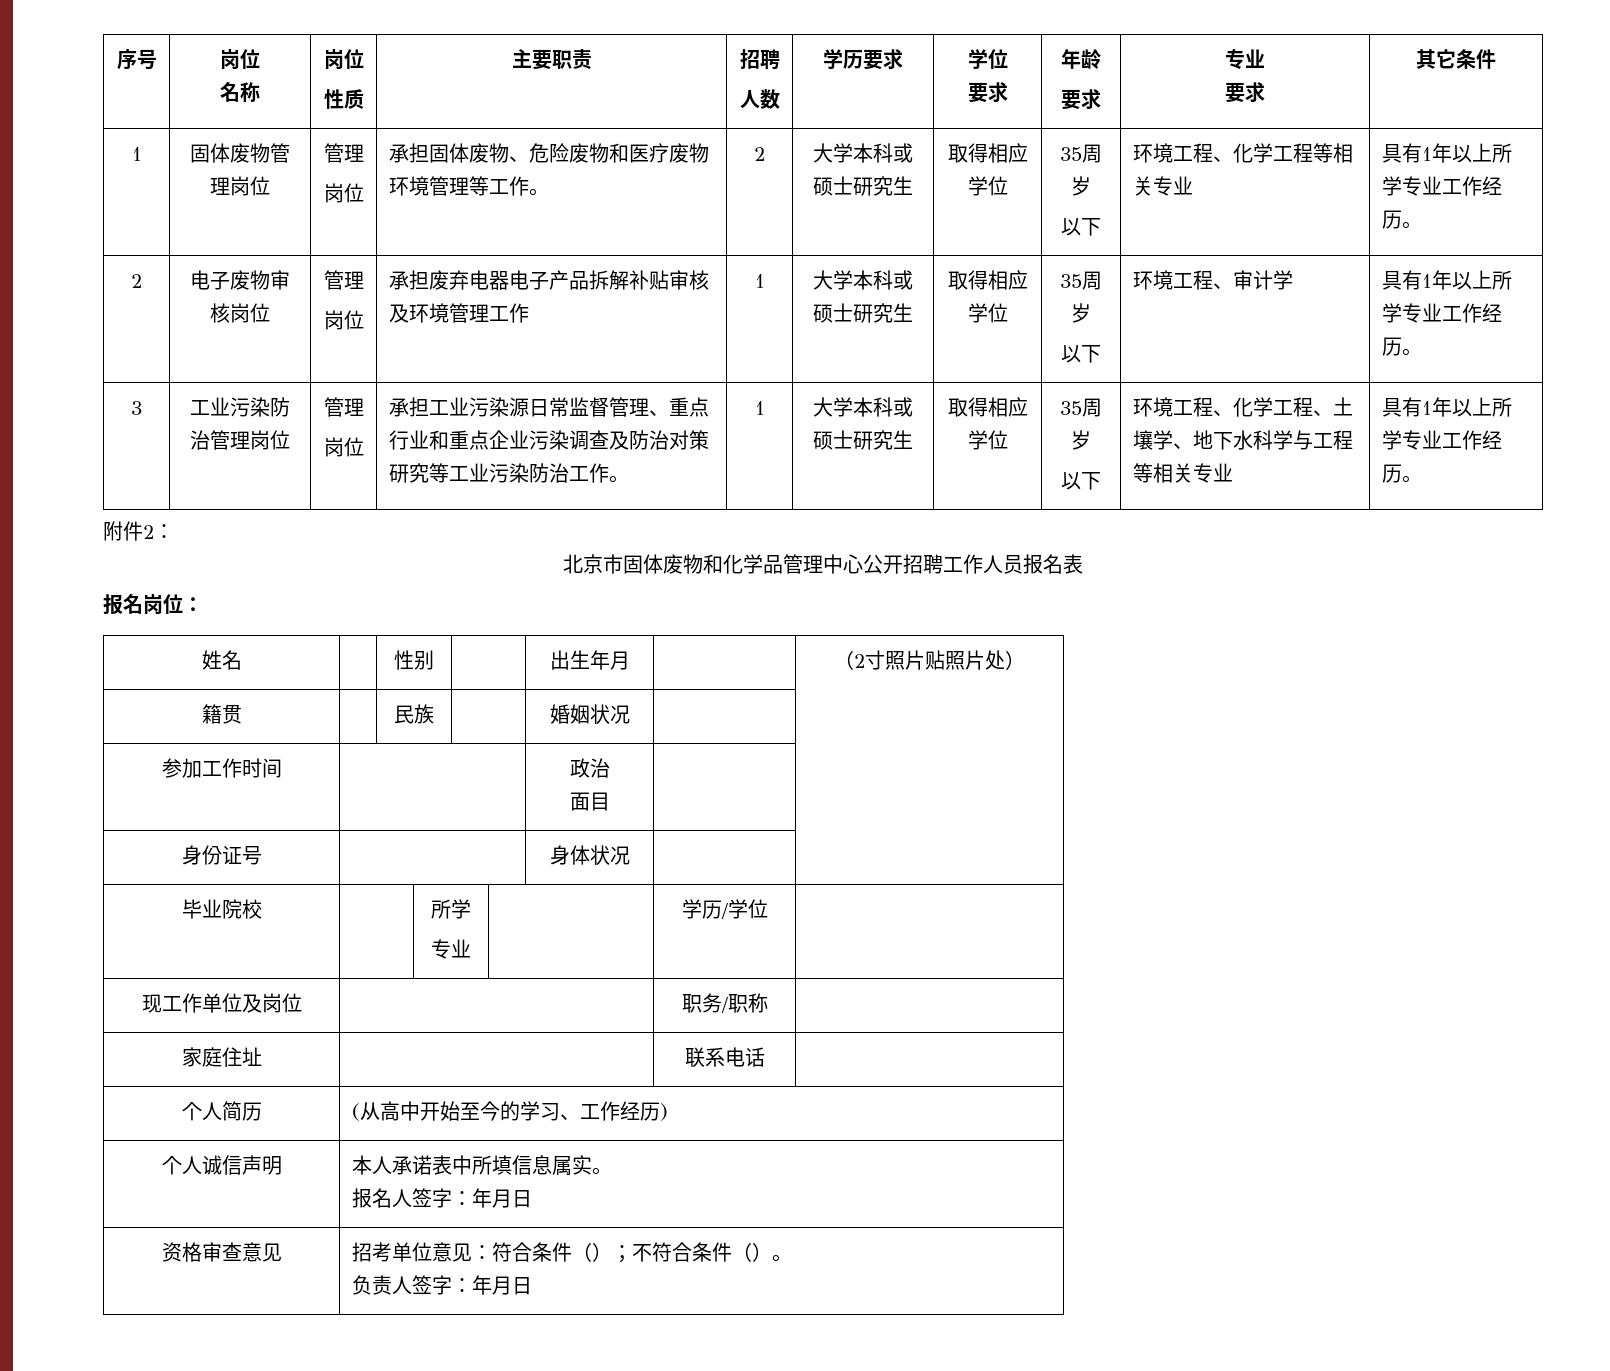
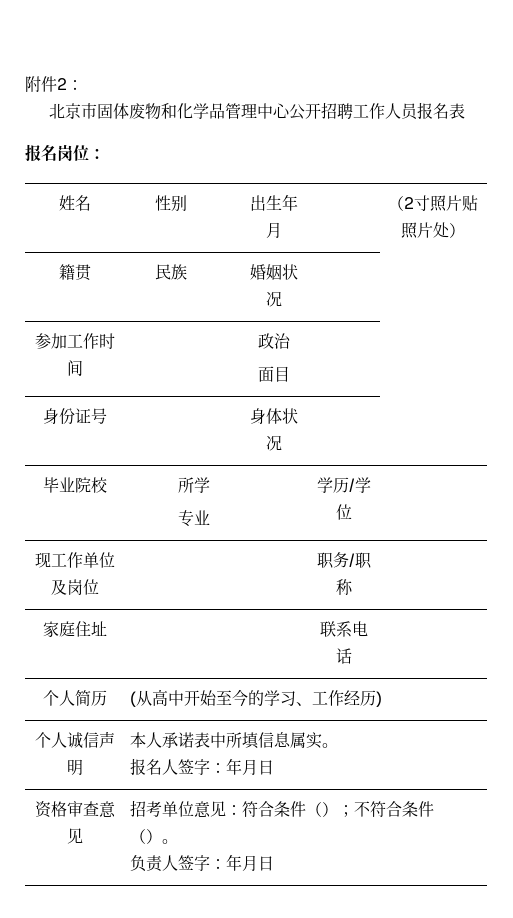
- 序号 | 岗位
- 名称 | 岗位
- 性质 | 主要职责 | 招聘
- 人数 | 学历要求 | 学位
- 要求 | 年龄
- 要求 | 专业
- 要求 | 其它条件
- 1 | 固体废物管理岗位 | 管理
- 岗位 | 承担固体废物、危险废物和医疗废物环境管理等工作。 | 2 | 大学本科或硕士研究生 | 取得相应学位 | 35周岁
- 以下 | 环境工程、化学工程等相关专业 | 具有1年以上所学专业工作经历。
- 2 | 电子废物审核岗位 | 管理
- 岗位 | 承担废弃电器电子产品拆解补贴审核及环境管理工作 | 1 | 大学本科或硕士研究生 | 取得相应学位 | 35周岁
- 以下 | 环境工程、审计学 | 具有1年以上所学专业工作经历。
- 3 | 工业污染防治管理岗位 | 管理
- 岗位 | 承担工业污染源日常监督管理、重点行业和重点企业污染调查及防治对策研究等工业污染防治工作。 | 1 | 大学本科或硕士研究生 | 取得相应学位 | 35周岁
- 以下 | 环境工程、化学工程、土壤学、地下水科学与工程等相关专业 | 具有1年以上所学专业工作经历。

